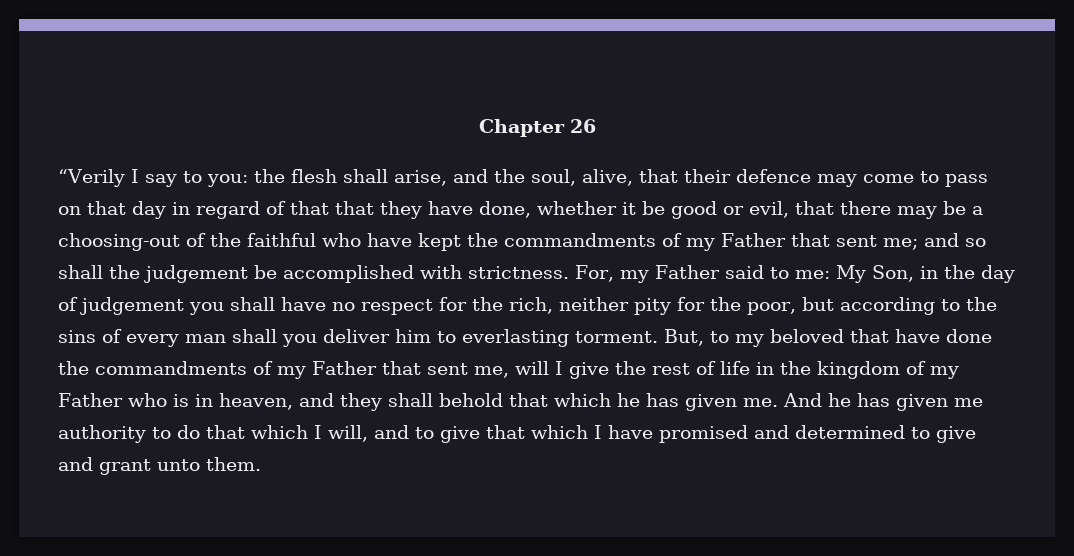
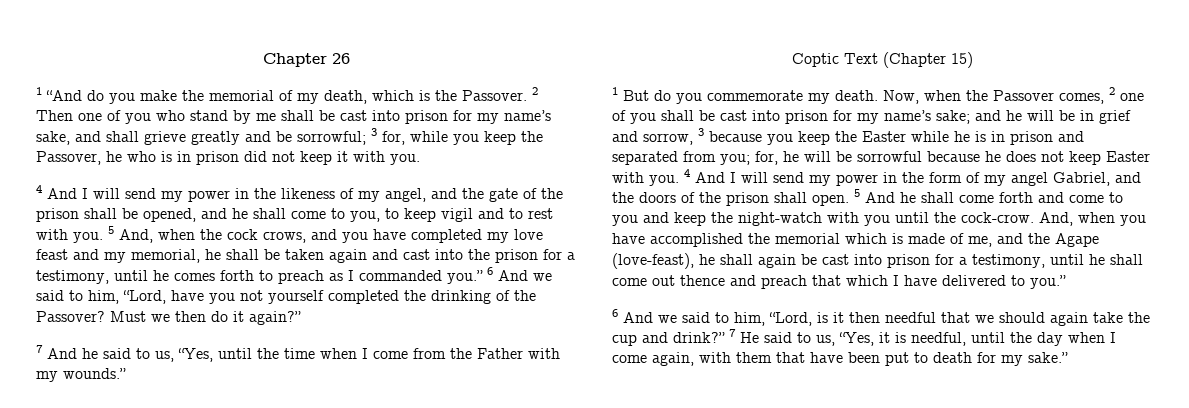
- “Verily I say to you: the flesh shall arise, and the soul, alive, that their defence may come to pass on that day in regard of that that they have done, whether it be good or evil, that there may be a choosing-out of the faithful who have kept the commandments of my Father that sent me; and so shall the judgement be accomplished with strictness. For, my Father said to me: My Son, in the day of judgement you shall have no respect for the rich, neither pity for the poor, but according to the sins of every man shall you deliver him to everlasting torment. But, to my beloved that have done the commandments of my Father that sent me, will I give the rest of life in the kingdom of my Father who is in heaven, and they shall behold that which he has given me. And he has given me authority to do that which I will, and to give that which I have promised and determined to give and grant unto them.
+ 1 “And do you make the memorial of my death, which is the Passover. 2 Then one of you who stand by me shall be cast into prison for my name’s sake, and shall grieve greatly and be sorrowful; 3 for, while you keep the Passover, he who is in prison did not keep it with you.
+ 4 And I will send my power in the likeness of my angel, and the gate of the prison shall be opened, and he shall come to you, to keep vigil and to rest with you. 5 And, when the cock crows, and you have completed my love feast and my memorial, he shall be taken again and cast into the prison for a testimony, until he comes forth to preach as I commanded you.” 6 And we said to him, “Lord, have you not yourself completed the drinking of the Passover? Must we then do it again?”
+ 7 And he said to us, “Yes, until the time when I come from the Father with my wounds.”
+ Coptic Text (Chapter 15)
+ 1 But do you commemorate my death. Now, when the Passover comes, 2 one of you shall be cast into prison for my name’s sake; and he will be in grief and sorrow, 3 because you keep the Easter while he is in prison and separated from you; for, he will be sorrowful because he does not keep Easter with you. 4 And I will send my power in the form of my angel Gabriel, and the doors of the prison shall open. 5 And he shall come forth and come to you and keep the night-watch with you until the cock-crow. And, when you have accomplished the memorial which is made of me, and the Agape (love-feast), he shall again be cast into prison for a testimony, until he shall come out thence and preach that which I have delivered to you.”
+ 6 And we said to him, “Lord, is it then needful that we should again take the cup and drink?” 7 He said to us, “Yes, it is needful, until the day when I come again, with them that have been put to death for my sake.”

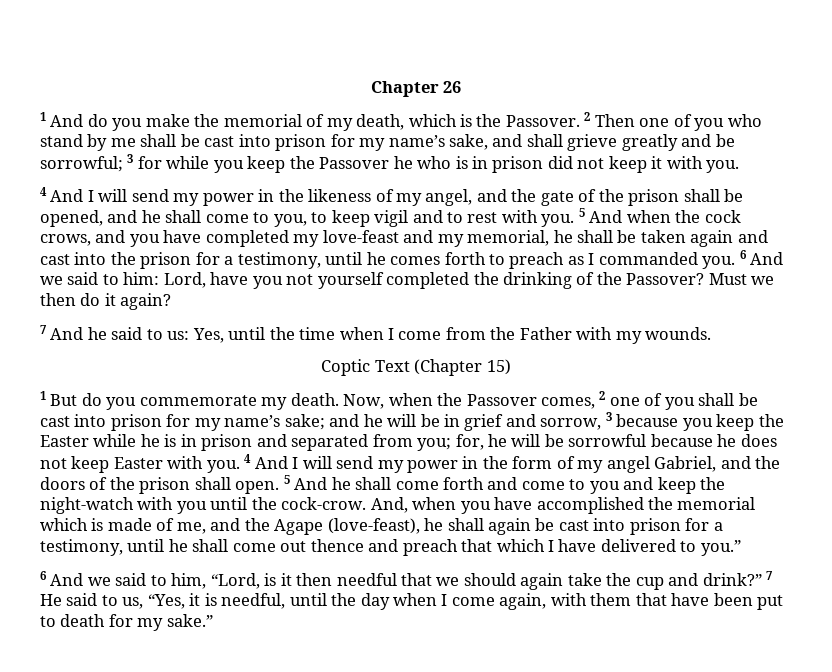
- 1 “And do you make the memorial of my death, which is the Passover.
+ 1 And do you make the memorial of my death, which is the Passover.
- 2 Then one of you who stand by me shall be cast into prison for my name’s sake, and shall grieve greatly and be sorrowful; 3 for, while you keep the Passover, he who is in prison did not keep it with you.
+ 2 Then one of you who stand by me shall be cast into prison for my name’s sake, and shall grieve greatly and be sorrowful; 3 for while you keep the Passover he who is in prison did not keep it with you.
- 5 And, when the cock crows, and you have completed my love feast and my memorial, he shall be taken again and cast into the prison for a testimony, until he comes forth to preach as I commanded you.” 6 And we said to him, “Lord, have you not yourself completed the drinking of the Passover?
+ 5 And when the cock crows, and you have completed my love-feast and my memorial, he shall be taken again and cast into the prison for a testimony, until he comes forth to preach as I commanded you. 6 And we said to him: Lord, have you not yourself completed the drinking of the Passover?
- Must we then do it again?”
+ Must we then do it again?
- 7 And he said to us, “Yes, until the time when I come from the Father with my wounds.”
+ 7 And he said to us: Yes, until the time when I come from the Father with my wounds.

